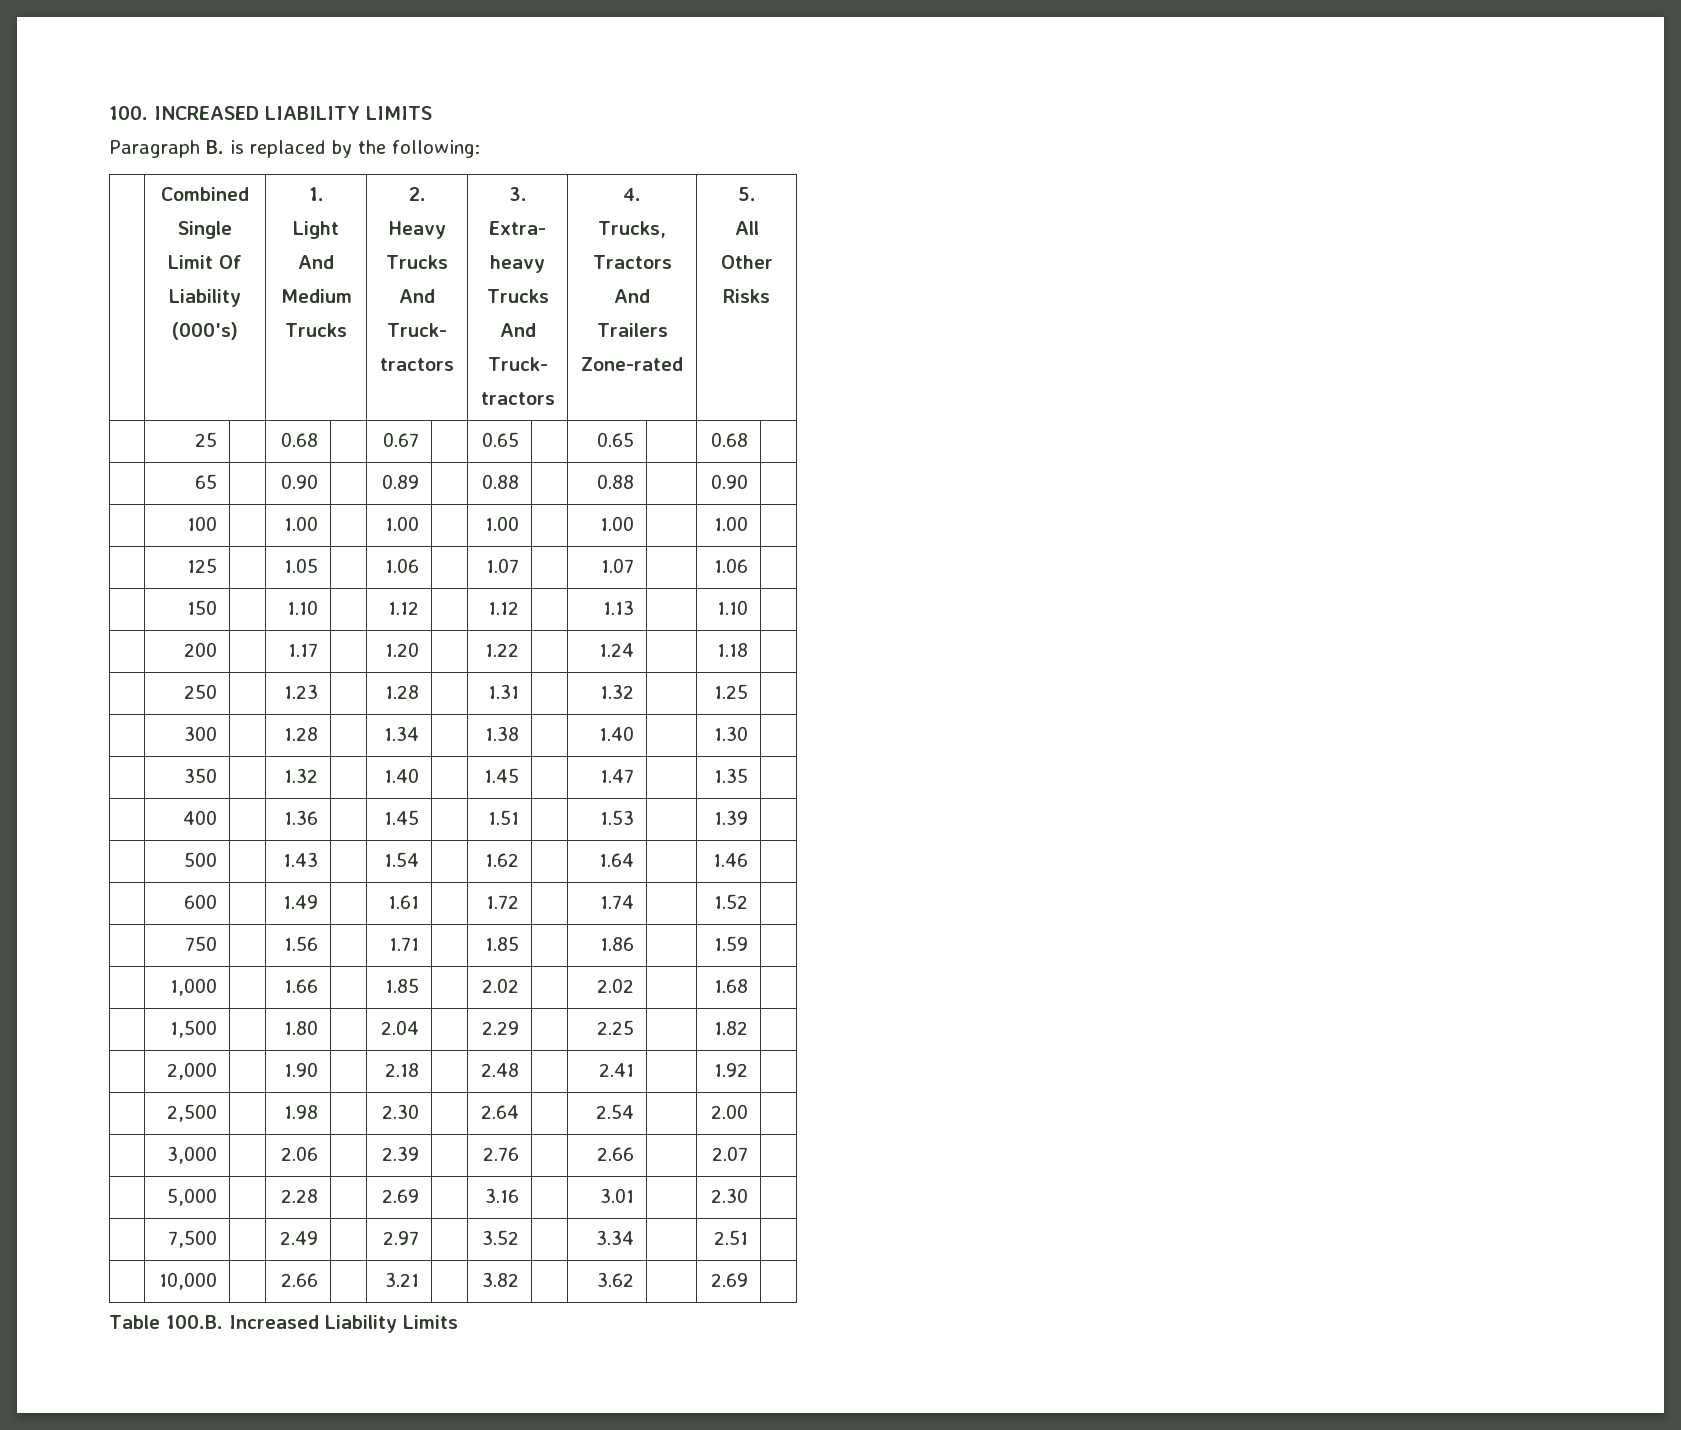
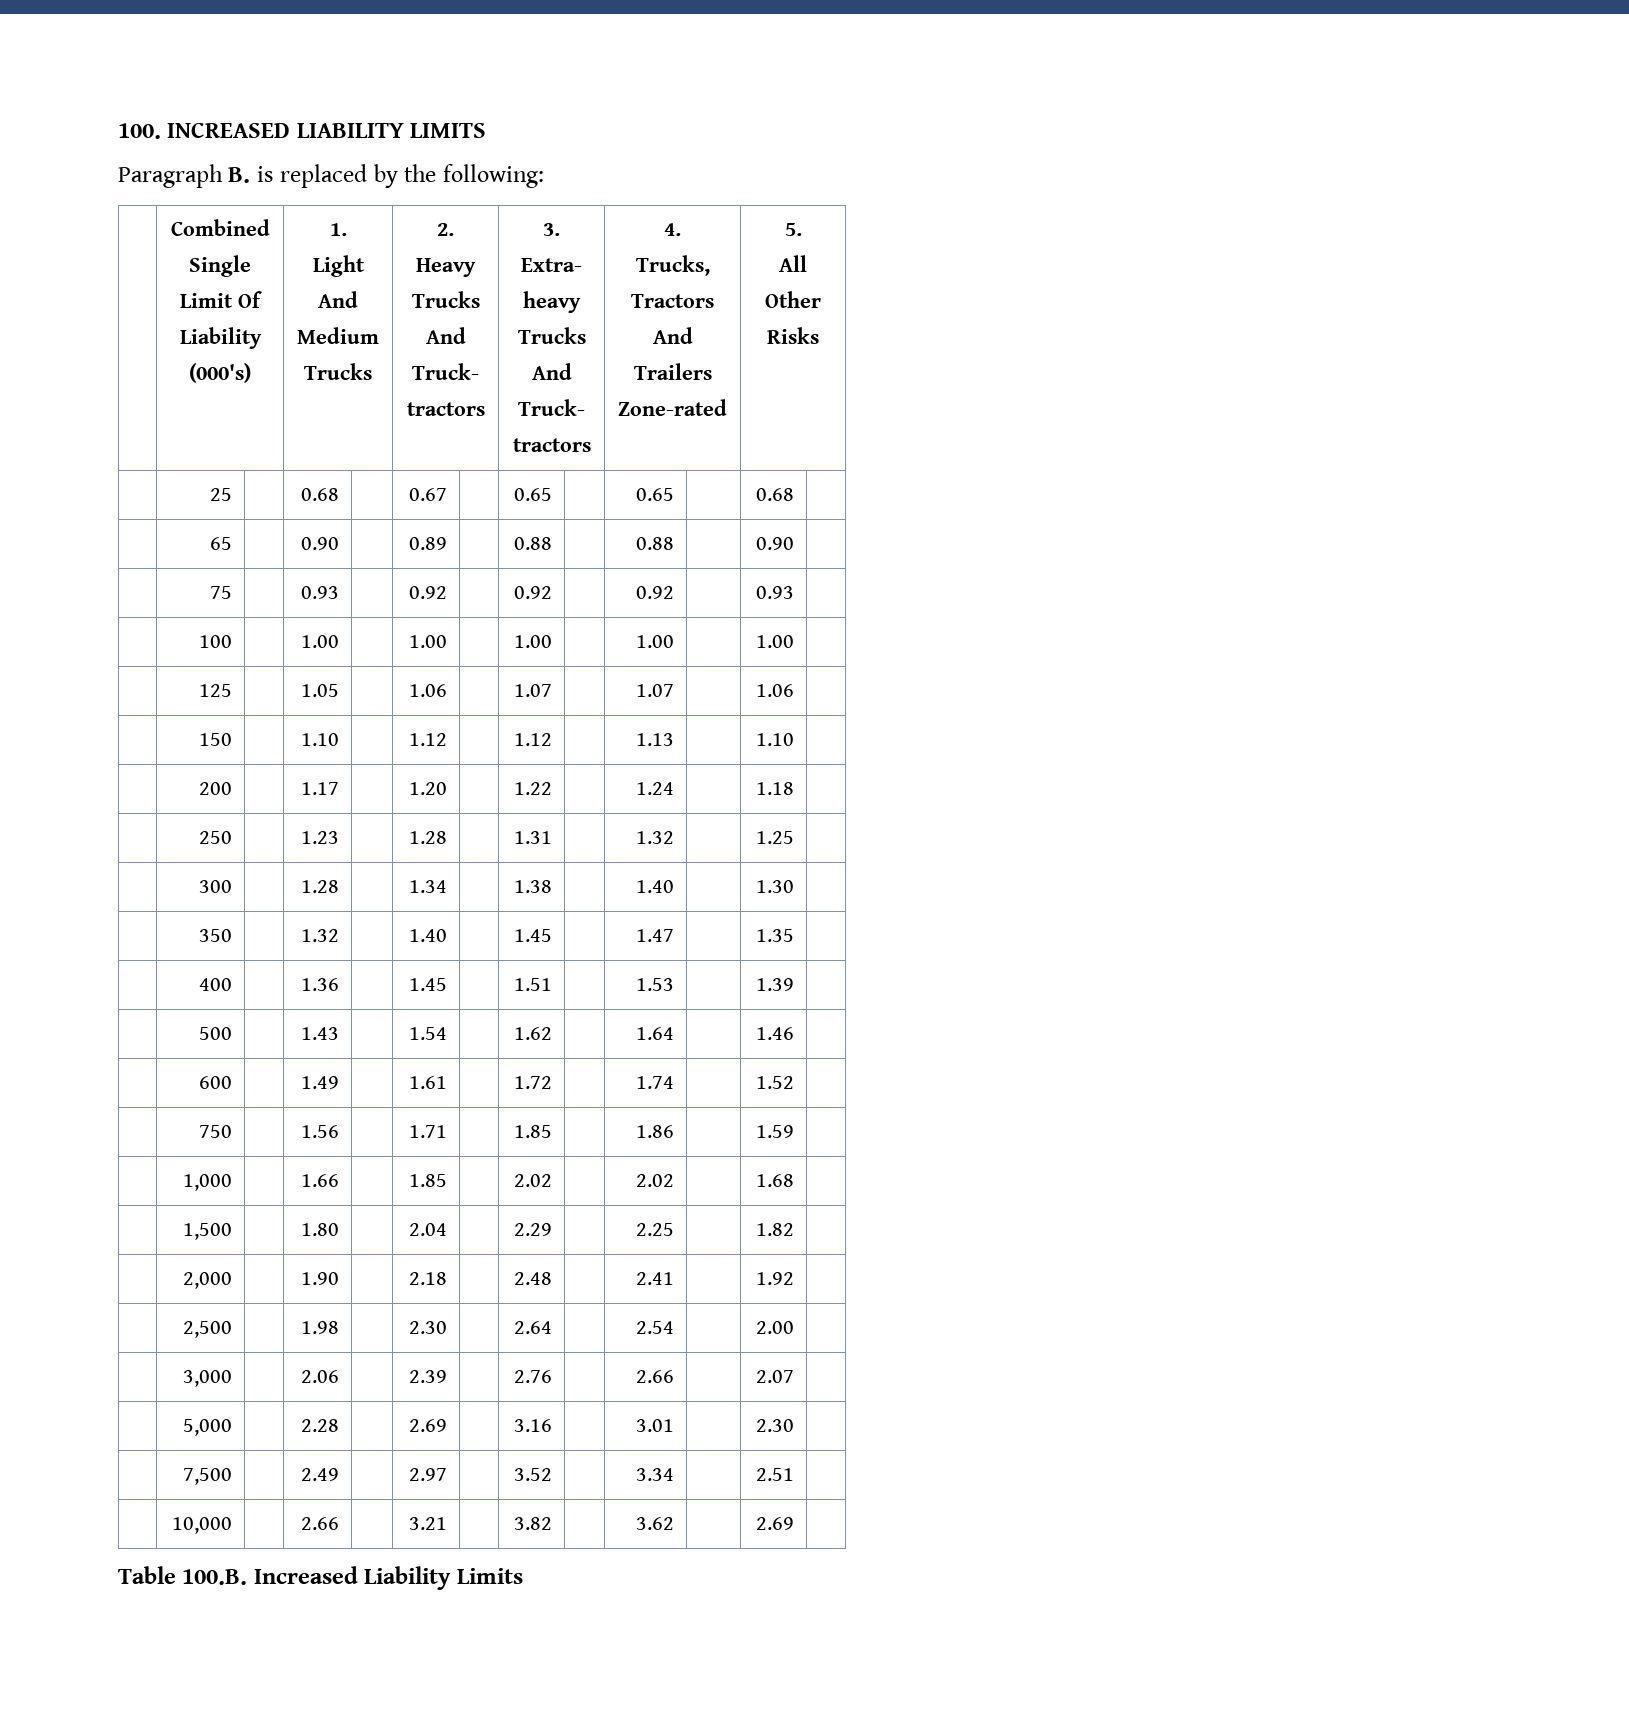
+ | 75 | | 0.93 | | 0.92 | | 0.92 | | 0.92 | | 0.93 |

